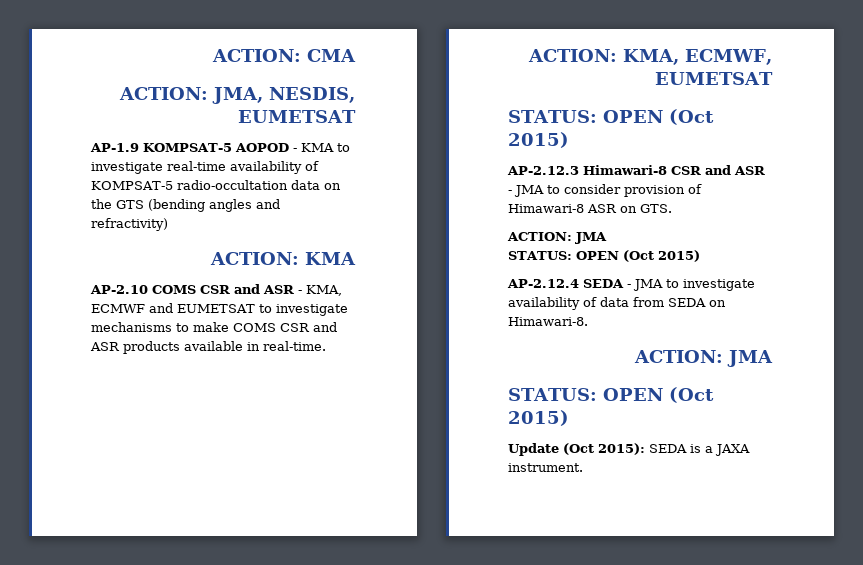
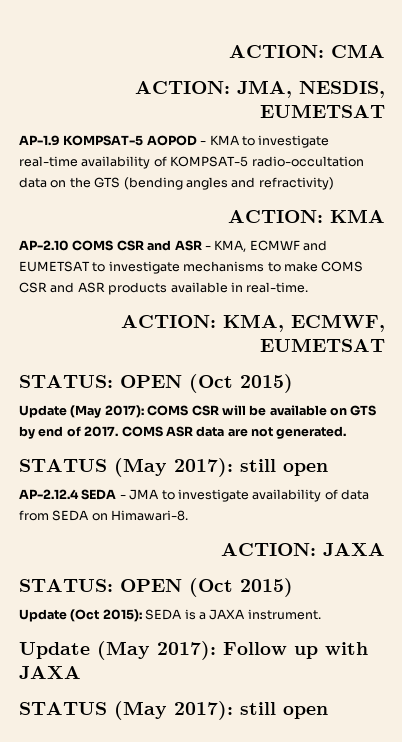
- AP-2.12.3 Himawari-8 CSR and ASR - JMA to consider provision of Himawari-8 ASR on GTS.
- ACTION: JMA
- STATUS: OPEN (Oct 2015)
+ Update (May 2017): COMS CSR will be available on GTS by end of 2017. COMS ASR data are not generated.
+ STATUS (May 2017): still open
  AP-2.12.4 SEDA - JMA to investigate availability of data from SEDA on Himawari-8.
- ACTION: JMA
+ ACTION: JAXA
+ Update (May 2017): Follow up with JAXA
+ STATUS (May 2017): still open

